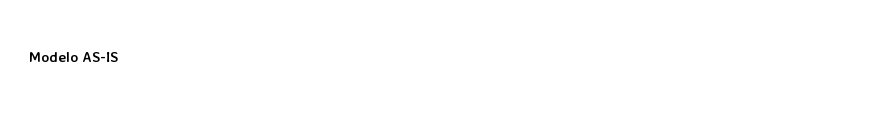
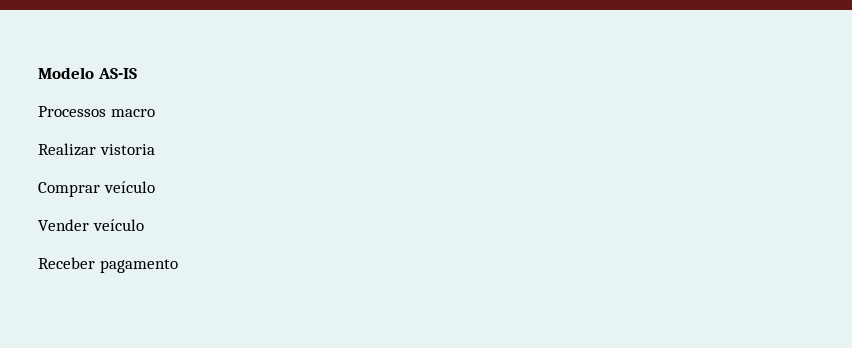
+ Processos macro
+ Realizar vistoria
+ Comprar veículo
+ Vender veículo
+ Receber pagamento

